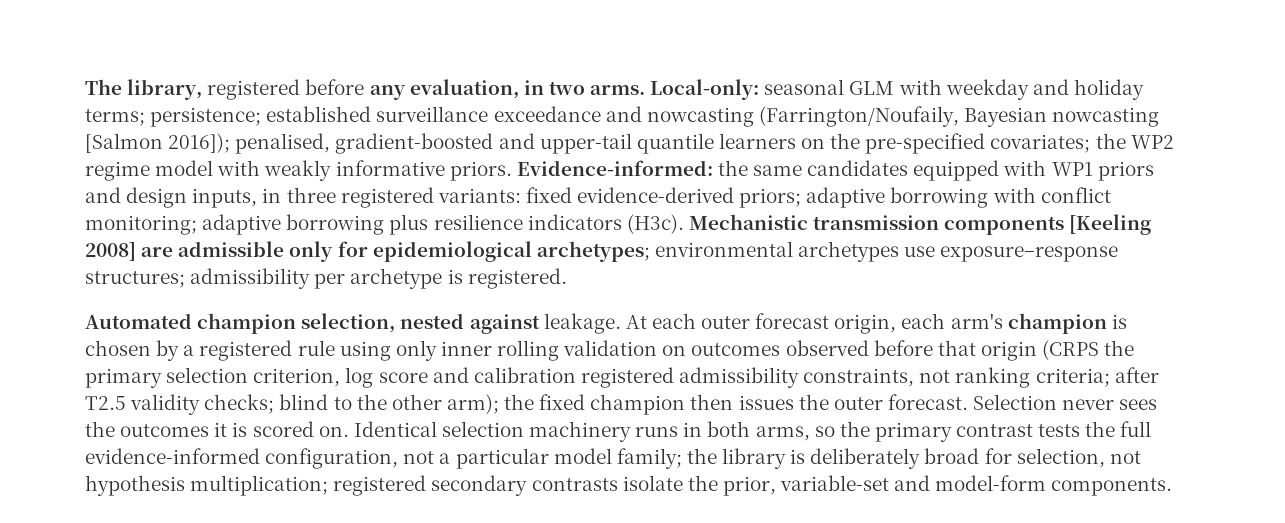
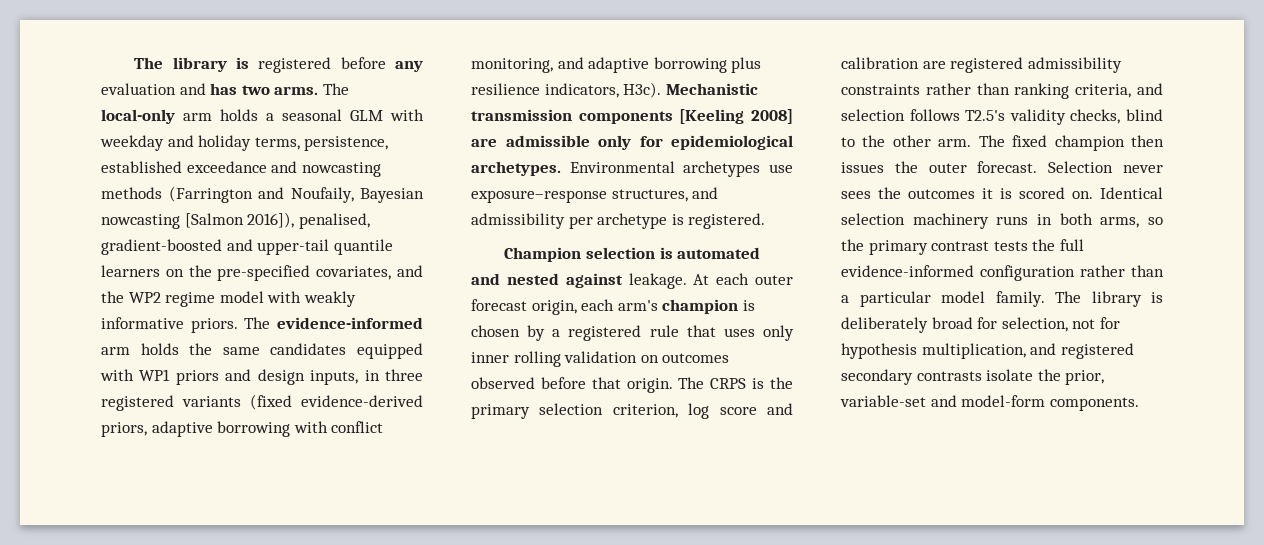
- The library, registered before any evaluation, in two arms. Local-only: seasonal GLM with weekday and holiday terms; persistence; established surveillance exceedance and nowcasting (Farrington/Noufaily, Bayesian nowcasting [Salmon 2016]); penalised, gradient-boosted and upper-tail quantile learners on the pre-specified covariates; the WP2 regime model with weakly informative priors.
+ The library is registered before any evaluation and has two arms. The local-only arm holds a seasonal GLM with weekday and holiday terms, persistence, established exceedance and nowcasting methods (Farrington and Noufaily, Bayesian nowcasting [Salmon 2016]), penalised, gradient-boosted and upper-tail quantile learners on the pre-specified covariates, and the WP2 regime model with weakly informative priors.
- Evidence-informed: the same candidates equipped with WP1 priors and design inputs, in three registered variants: fixed evidence-derived priors; adaptive borrowing with conflict monitoring; adaptive borrowing plus resilience indicators (H3c).
+ The evidence-informed arm holds the same candidates equipped with WP1 priors and design inputs, in three registered variants (fixed evidence-derived priors, adaptive borrowing with conflict monitoring, and adaptive borrowing plus resilience indicators, H3c).
- Mechanistic transmission components [Keeling 2008] are admissible only for epidemiological archetypes; environmental archetypes use exposure–response structures; admissibility per archetype is registered.
+ Mechanistic transmission components [Keeling 2008] are admissible only for epidemiological archetypes. Environmental archetypes use exposure–response structures, and admissibility per archetype is registered.
- Automated champion selection, nested against leakage.
+ Champion selection is automated and nested against leakage.
- At each outer forecast origin, each arm's champion is chosen by a registered rule using only inner rolling validation on outcomes observed before that origin (CRPS the primary selection criterion, log score and calibration registered admissibility constraints, not ranking criteria; after T2.5 validity checks; blind to the other arm); the fixed champion then issues the outer forecast.
+ At each outer forecast origin, each arm's champion is chosen by a registered rule that uses only inner rolling validation on outcomes observed before that origin. The CRPS is the primary selection criterion, log score and calibration are registered admissibility constraints rather than ranking criteria, and selection follows T2.5's validity checks, blind to the other arm. The fixed champion then issues the outer forecast.
- Identical selection machinery runs in both arms, so the primary contrast tests the full evidence-informed configuration, not a particular model family; the library is deliberately broad for selection, not hypothesis multiplication; registered secondary contrasts isolate the prior, variable-set and model-form components.
+ Identical selection machinery runs in both arms, so the primary contrast tests the full evidence-informed configuration rather than a particular model family. The library is deliberately broad for selection, not for hypothesis multiplication, and registered secondary contrasts isolate the prior, variable-set and model-form components.

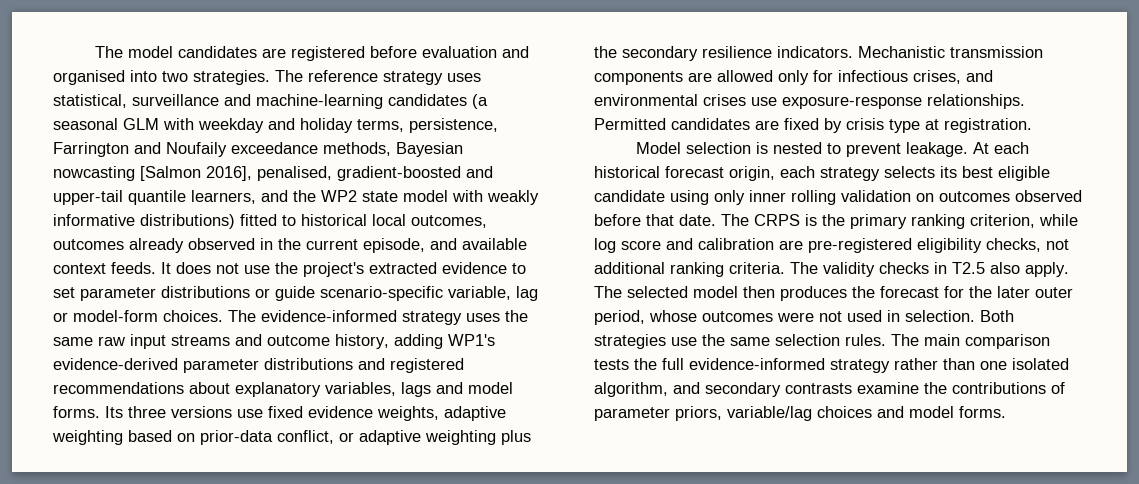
- The library is registered before any evaluation and has two arms. The local-only arm holds a seasonal GLM with weekday and holiday terms, persistence, established exceedance and nowcasting methods (Farrington and Noufaily, Bayesian nowcasting [Salmon 2016]), penalised, gradient-boosted and upper-tail quantile learners on the pre-specified covariates, and the WP2 regime model with weakly informative priors. The evidence-informed arm holds the same candidates equipped with WP1 priors and design inputs, in three registered variants (fixed evidence-derived priors, adaptive borrowing with conflict monitoring, and adaptive borrowing plus resilience indicators, H3c). Mechanistic transmission components [Keeling 2008] are admissible only for epidemiological archetypes. Environmental archetypes use exposure–response structures, and admissibility per archetype is registered.
- Champion selection is automated and nested against leakage.
+ The model candidates are registered before evaluation and organised into two strategies. The reference strategy uses statistical, surveillance and machine-learning candidates (a seasonal GLM with weekday and holiday terms, persistence, Farrington and Noufaily exceedance methods, Bayesian nowcasting [Salmon 2016], penalised, gradient-boosted and upper-tail quantile learners, and the WP2 state model with weakly informative distributions) fitted to historical local outcomes, outcomes already observed in the current episode, and available context feeds. It does not use the project's extracted evidence to set parameter distributions or guide scenario-specific variable, lag or model-form choices. The evidence-informed strategy uses the same raw input streams and outcome history, adding WP1's evidence-derived parameter distributions and registered recommendations about explanatory variables, lags and model forms. Its three versions use fixed evidence weights, adaptive weighting based on prior-data conflict, or adaptive weighting plus the secondary resilience indicators. Mechanistic transmission components are allowed only for infectious crises, and environmental crises use exposure-response relationships. Permitted candidates are fixed by crisis type at registration.
+ Model selection is nested to prevent leakage.
- At each outer forecast origin, each arm's champion is chosen by a registered rule that uses only inner rolling validation on outcomes observed before that origin.
+ At each historical forecast origin, each strategy selects its best eligible candidate using only inner rolling validation on outcomes observed before that date.
- The CRPS is the primary selection criterion, log score and calibration are registered admissibility constraints rather than ranking criteria, and selection follows T2.5's validity checks, blind to the other arm. The fixed champion then issues the outer forecast. Selection never sees the outcomes it is scored on. Identical selection machinery runs in both arms, so the primary contrast tests the full evidence-informed configuration rather than a particular model family. The library is deliberately broad for selection, not for hypothesis multiplication, and registered secondary contrasts isolate the prior, variable-set and model-form components.
+ The CRPS is the primary ranking criterion, while log score and calibration are pre-registered eligibility checks, not additional ranking criteria. The validity checks in T2.5 also apply. The selected model then produces the forecast for the later outer period, whose outcomes were not used in selection. Both strategies use the same selection rules. The main comparison tests the full evidence-informed strategy rather than one isolated algorithm, and secondary contrasts examine the contributions of parameter priors, variable/lag choices and model forms.

